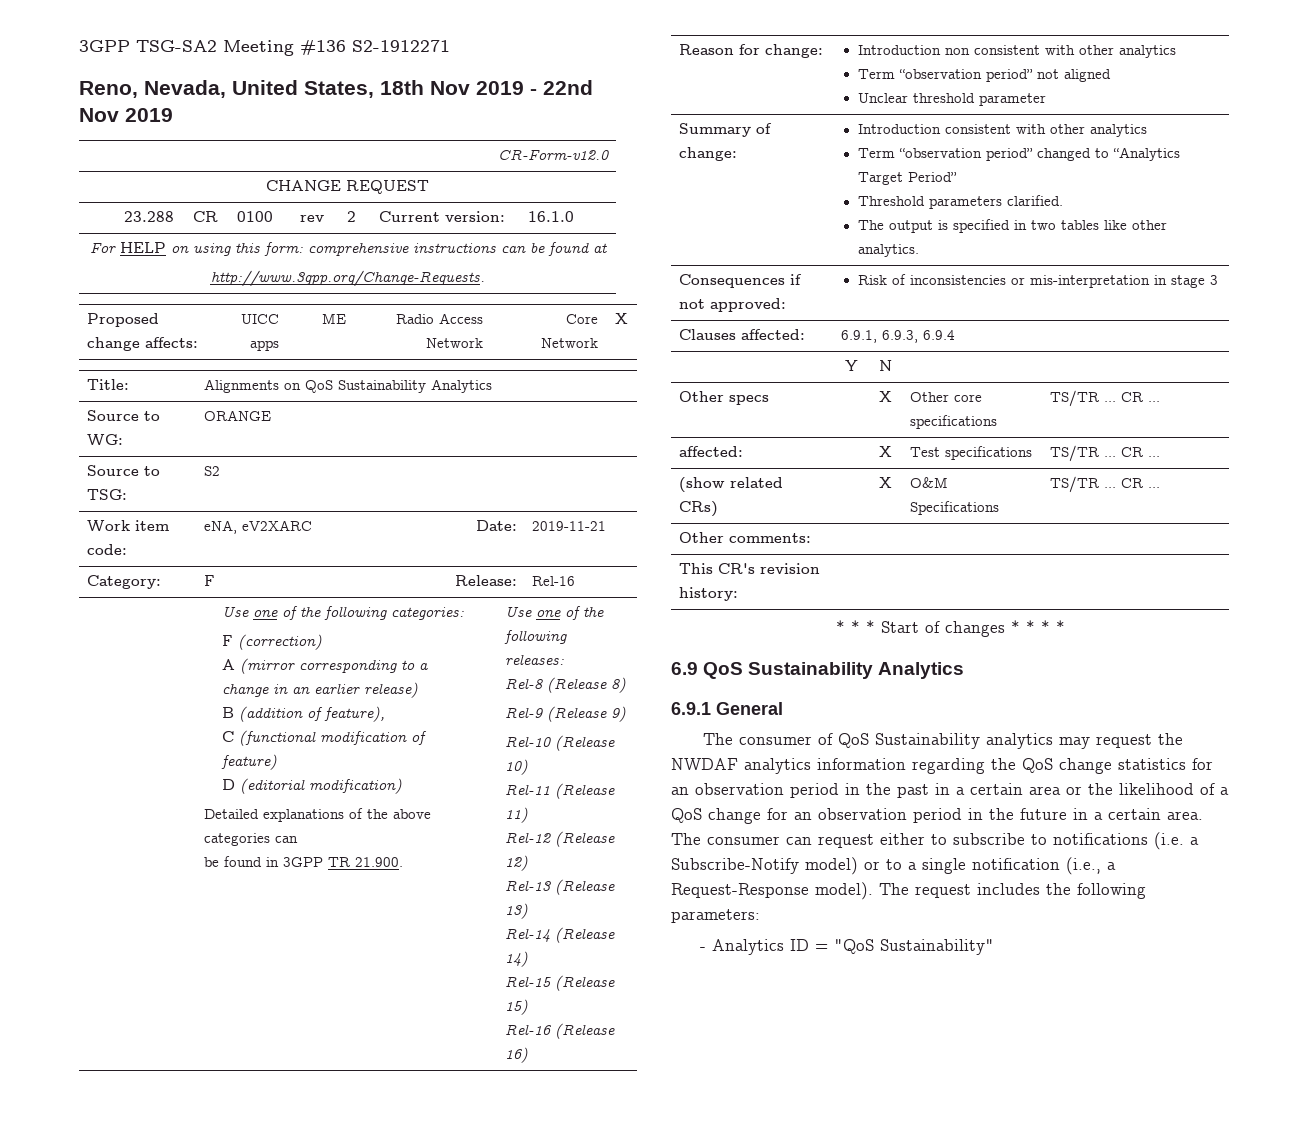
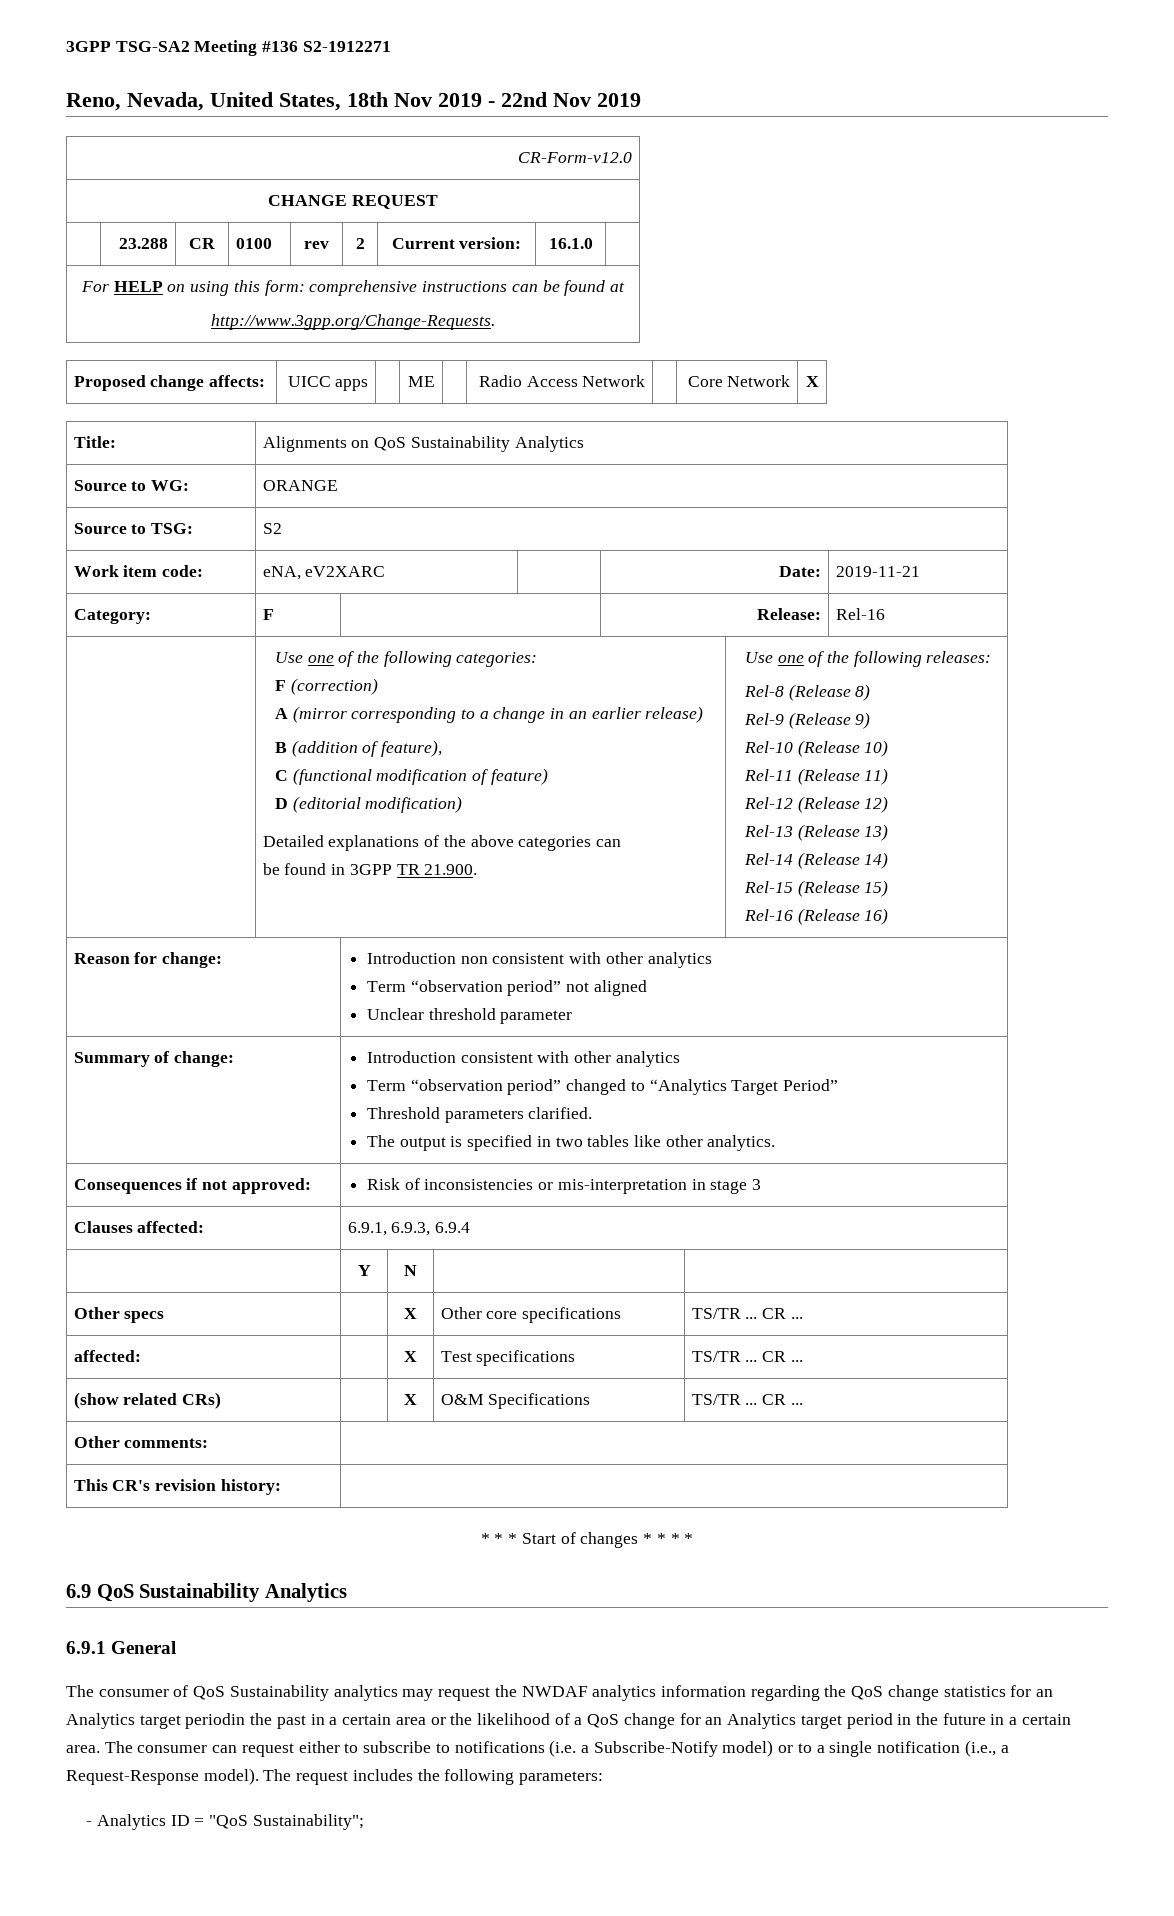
- The consumer of QoS Sustainability analytics may request the NWDAF analytics information regarding the QoS change statistics for an observation period in the past in a certain area or the likelihood of a QoS change for an observation period in the future in a certain area.
+ The consumer of QoS Sustainability analytics may request the NWDAF analytics information regarding the QoS change statistics for an Analytics target periodin the past in a certain area or the likelihood of a QoS change for an Analytics target period in the future in a certain area.
- - Analytics ID = "QoS Sustainability"
+ - Analytics ID = "QoS Sustainability";

